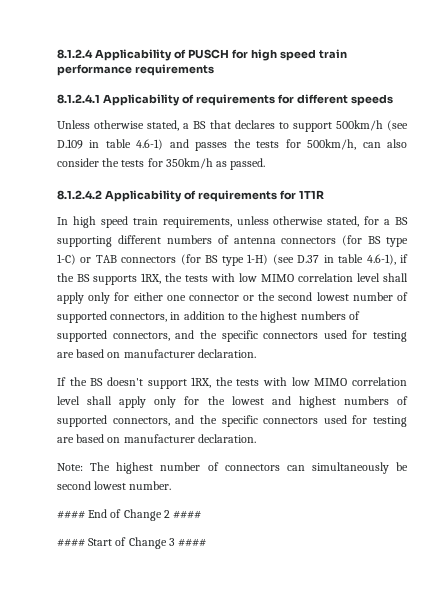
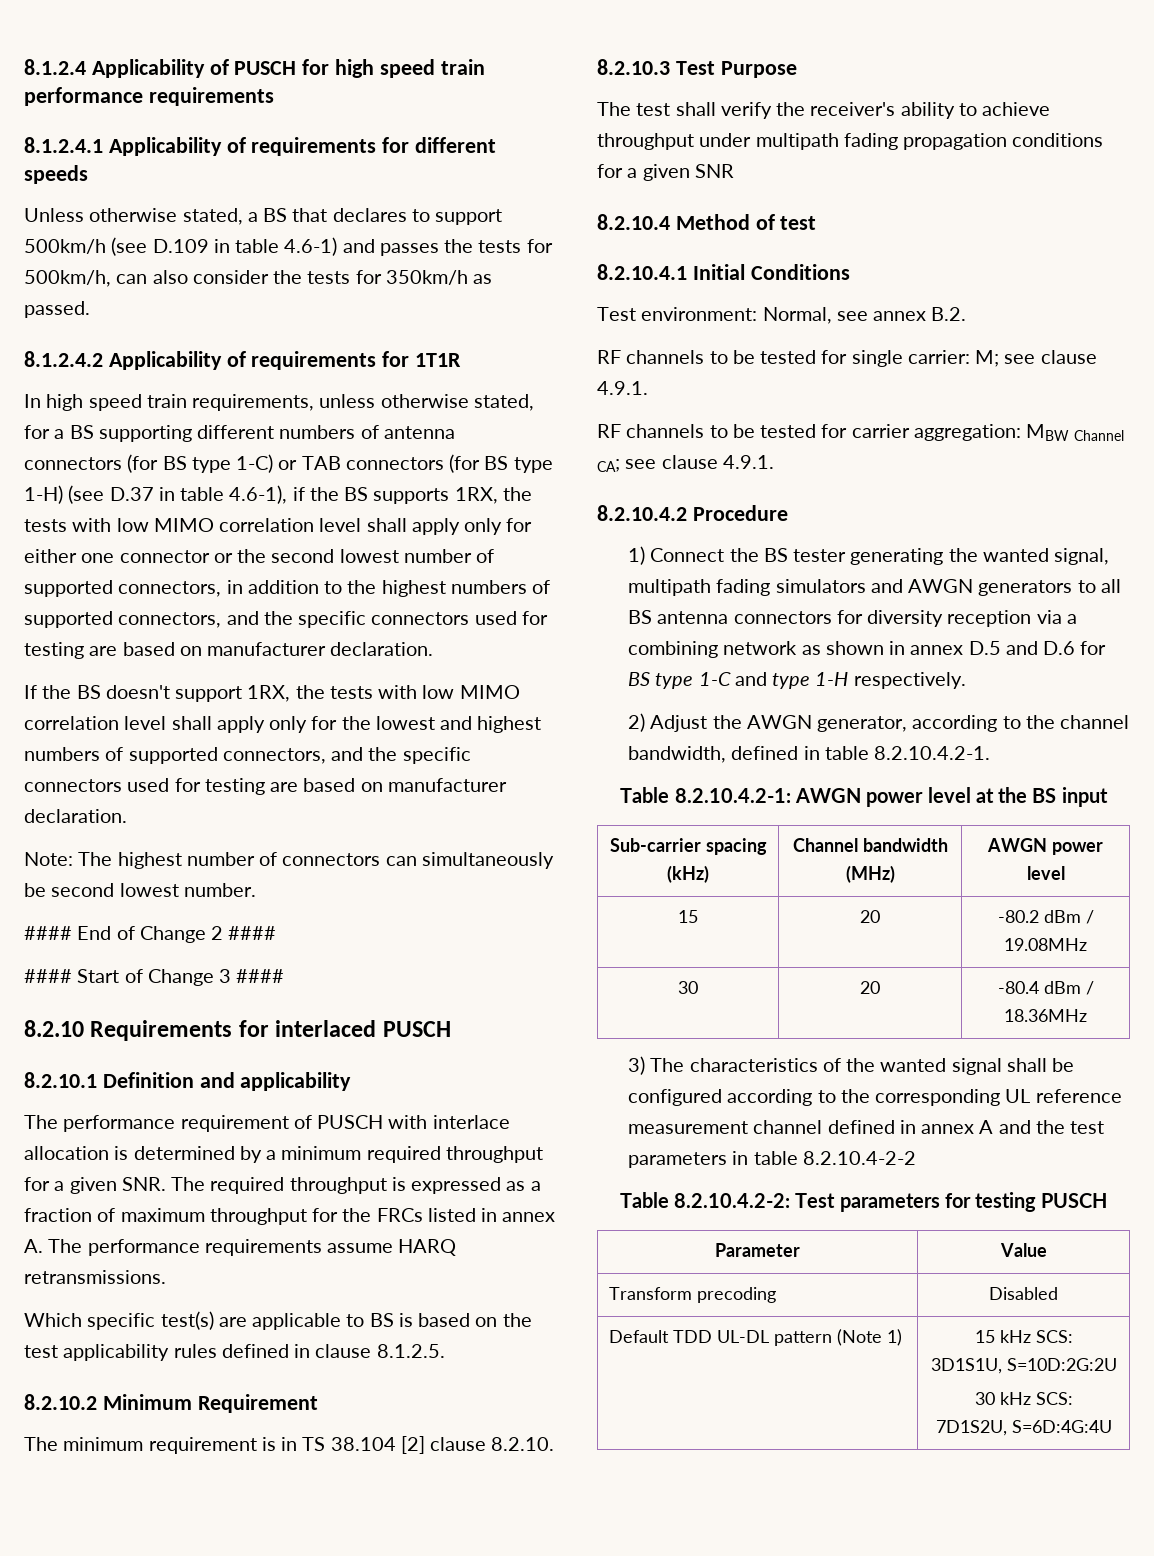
+ 8.2.10 Requirements for interlaced PUSCH
+ 8.2.10.1 Definition and applicability
+ The performance requirement of PUSCH with interlace allocation is determined by a minimum required throughput for a given SNR. The required throughput is expressed as a fraction of maximum throughput for the FRCs listed in annex A. The performance requirements assume HARQ retransmissions.
+ Which specific test(s) are applicable to BS is based on the test applicability rules defined in clause 8.1.2.5.
+ 8.2.10.2 Minimum Requirement
+ The minimum requirement is in TS 38.104 [2] clause 8.2.10.
+ 8.2.10.3 Test Purpose
+ The test shall verify the receiver's ability to achieve throughput under multipath fading propagation conditions for a given SNR
+ 8.2.10.4 Method of test
+ 8.2.10.4.1 Initial Conditions
+ Test environment: Normal, see annex B.2.
+ RF channels to be tested for single carrier: M; see clause 4.9.1.
+ RF channels to be tested for carrier aggregation: MBW Channel CA; see clause 4.9.1.
+ 8.2.10.4.2 Procedure
+ 1) Connect the BS tester generating the wanted signal, multipath fading simulators and AWGN generators to all BS antenna connectors for diversity reception via a combining network as shown in annex D.5 and D.6 for BS type 1-C and type 1-H respectively.
+ 2) Adjust the AWGN generator, according to the channel bandwidth, defined in table 8.2.10.4.2-1.
+ Table 8.2.10.4.2-1: AWGN power level at the BS input
+ Sub-carrier spacing (kHz) | Channel bandwidth (MHz) | AWGN power level
+ 15 | 20 | -80.2 dBm / 19.08MHz
+ 30 | 20 | -80.4 dBm / 18.36MHz
+ 3) The characteristics of the wanted signal shall be configured according to the corresponding UL reference measurement channel defined in annex A and the test parameters in table 8.2.10.4-2-2
+ Table 8.2.10.4.2-2: Test parameters for testing PUSCH
+ Parameter | Value
+ Transform precoding | Disabled
+ Default TDD UL-DL pattern (Note 1) | 15 kHz SCS:
+ 3D1S1U, S=10D:2G:2U
+ 30 kHz SCS:
+ 7D1S2U, S=6D:4G:4U

